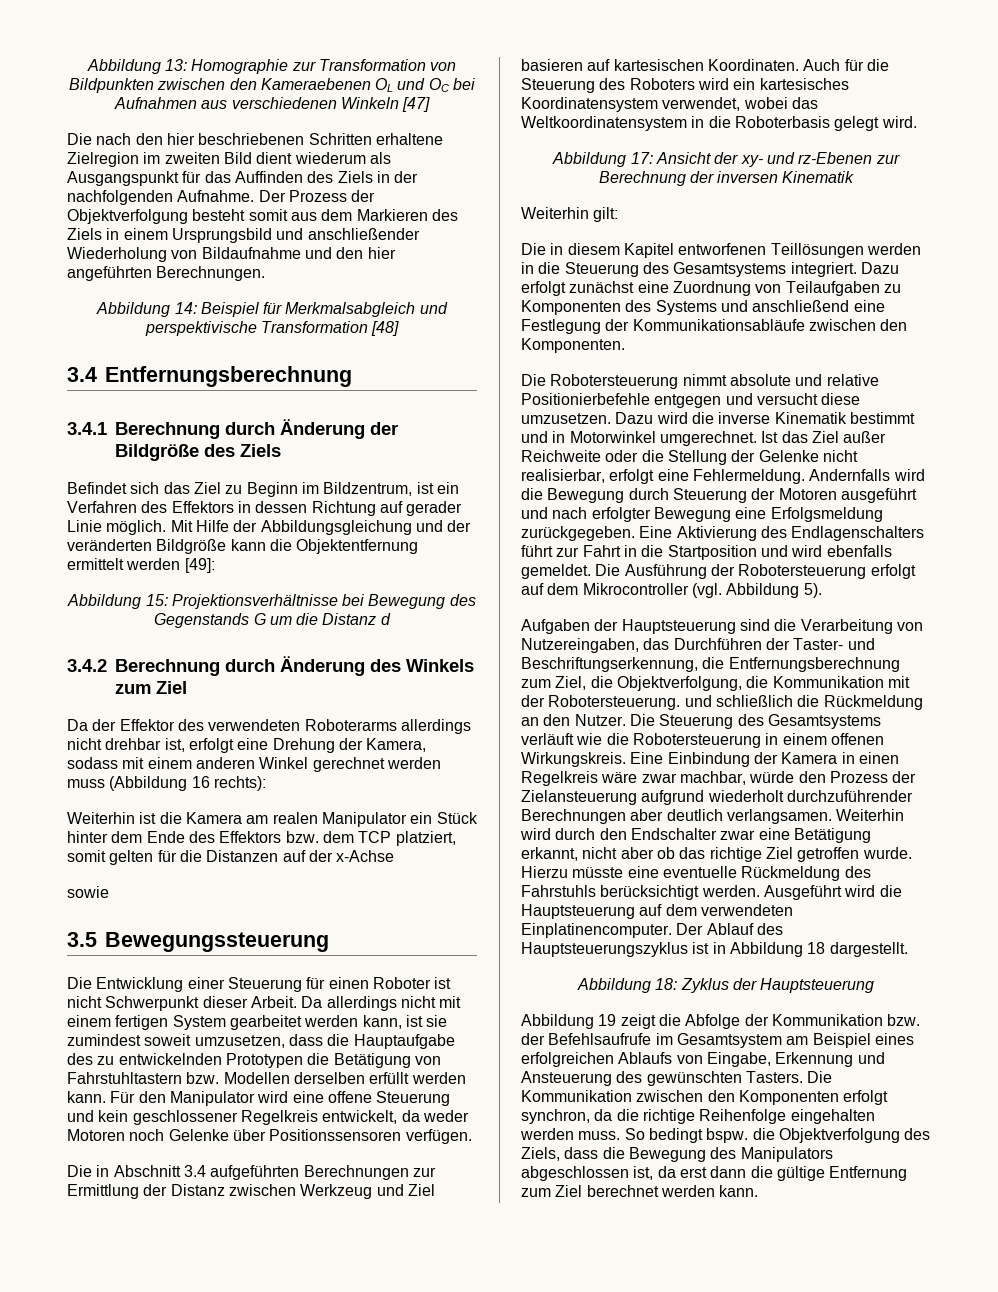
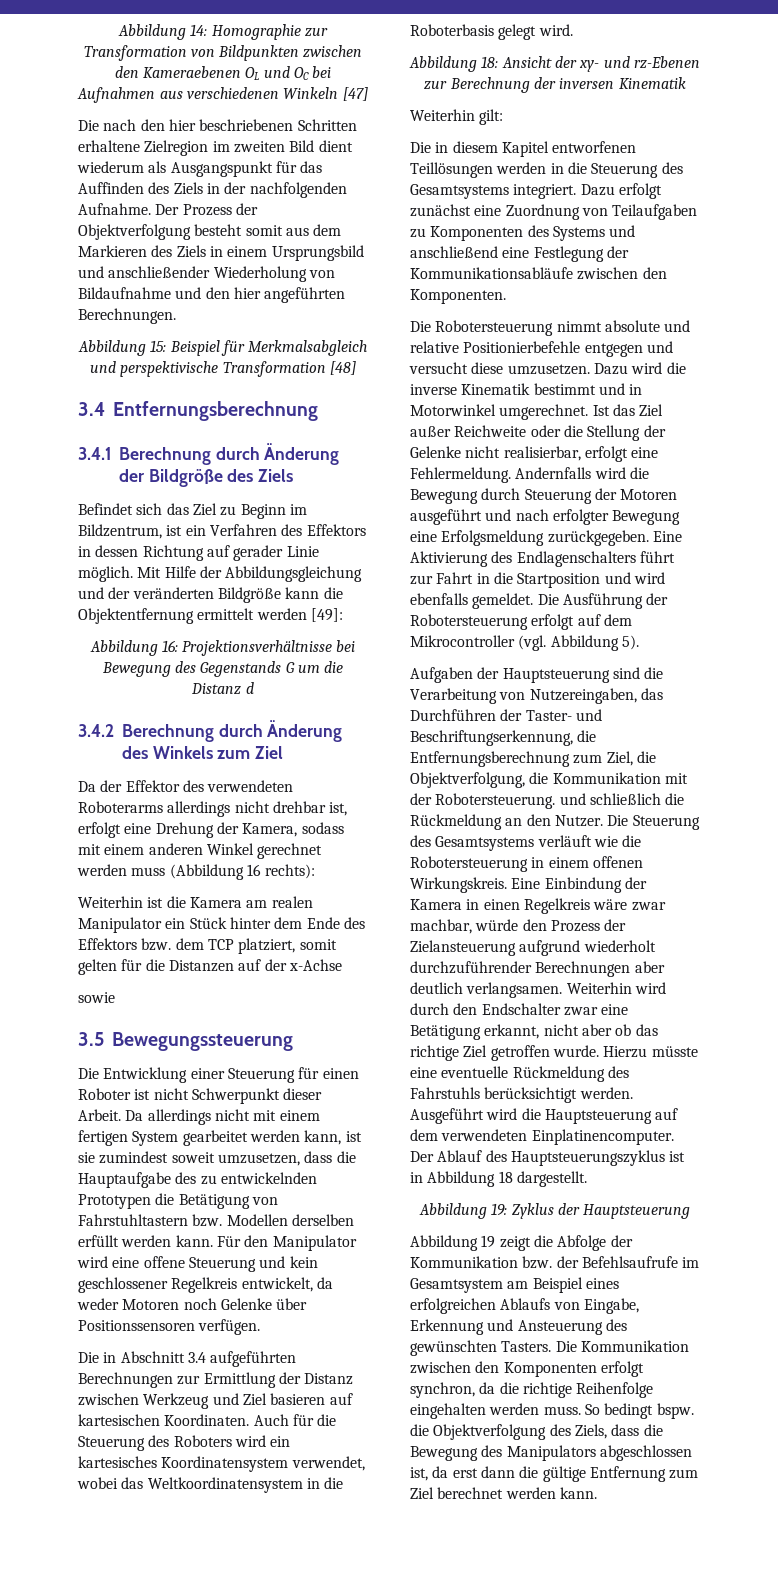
- Abbildung 13: Homographie zur Transformation von Bildpunkten zwischen den Kameraebenen OL und OC bei Aufnahmen aus verschiedenen Winkeln [47]
+ Abbildung 14: Homographie zur Transformation von Bildpunkten zwischen den Kameraebenen OL und OC bei Aufnahmen aus verschiedenen Winkeln [47]
- Abbildung 14: Beispiel für Merkmalsabgleich und perspektivische Transformation [48]
+ Abbildung 15: Beispiel für Merkmalsabgleich und perspektivische Transformation [48]
- Abbildung 15: Projektionsverhältnisse bei Bewegung des Gegenstands G um die Distanz d
+ Abbildung 16: Projektionsverhältnisse bei Bewegung des Gegenstands G um die Distanz d
- Abbildung 17: Ansicht der xy- und rz-Ebenen zur Berechnung der inversen Kinematik
+ Abbildung 18: Ansicht der xy- und rz-Ebenen zur Berechnung der inversen Kinematik
- Abbildung 18: Zyklus der Hauptsteuerung
+ Abbildung 19: Zyklus der Hauptsteuerung

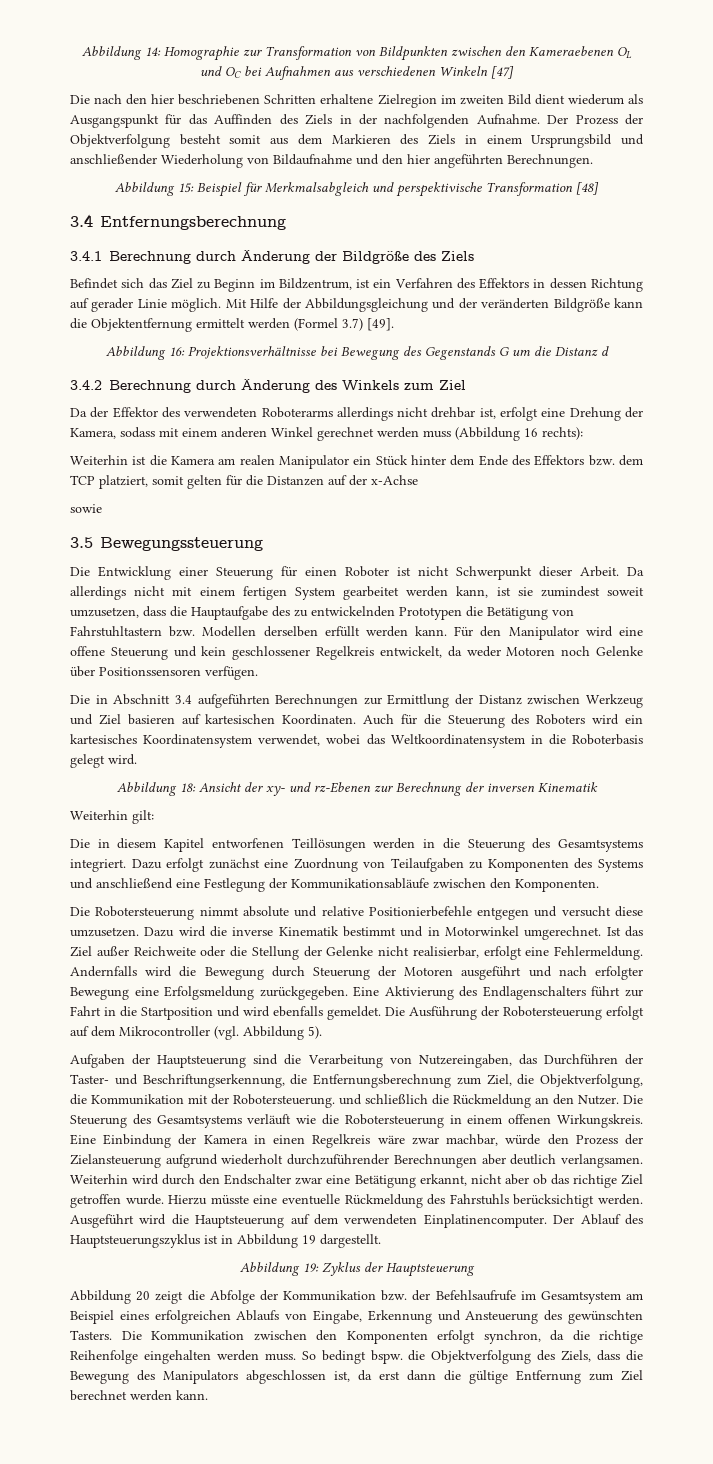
- Mit Hilfe der Abbildungsgleichung und der veränderten Bildgröße kann die Objektentfernung ermittelt werden [49]:
+ Mit Hilfe der Abbildungsgleichung und der veränderten Bildgröße kann die Objektentfernung ermittelt werden (Formel 3.7) [49].
- Der Ablauf des Hauptsteuerungszyklus ist in Abbildung 18 dargestellt.
+ Der Ablauf des Hauptsteuerungszyklus ist in Abbildung 19 dargestellt.
- Abbildung 19 zeigt die Abfolge der Kommunikation bzw. der Befehlsaufrufe im Gesamtsystem am Beispiel eines erfolgreichen Ablaufs von Eingabe, Erkennung und Ansteuerung des gewünschten Tasters.
+ Abbildung 20 zeigt die Abfolge der Kommunikation bzw. der Befehlsaufrufe im Gesamtsystem am Beispiel eines erfolgreichen Ablaufs von Eingabe, Erkennung und Ansteuerung des gewünschten Tasters.

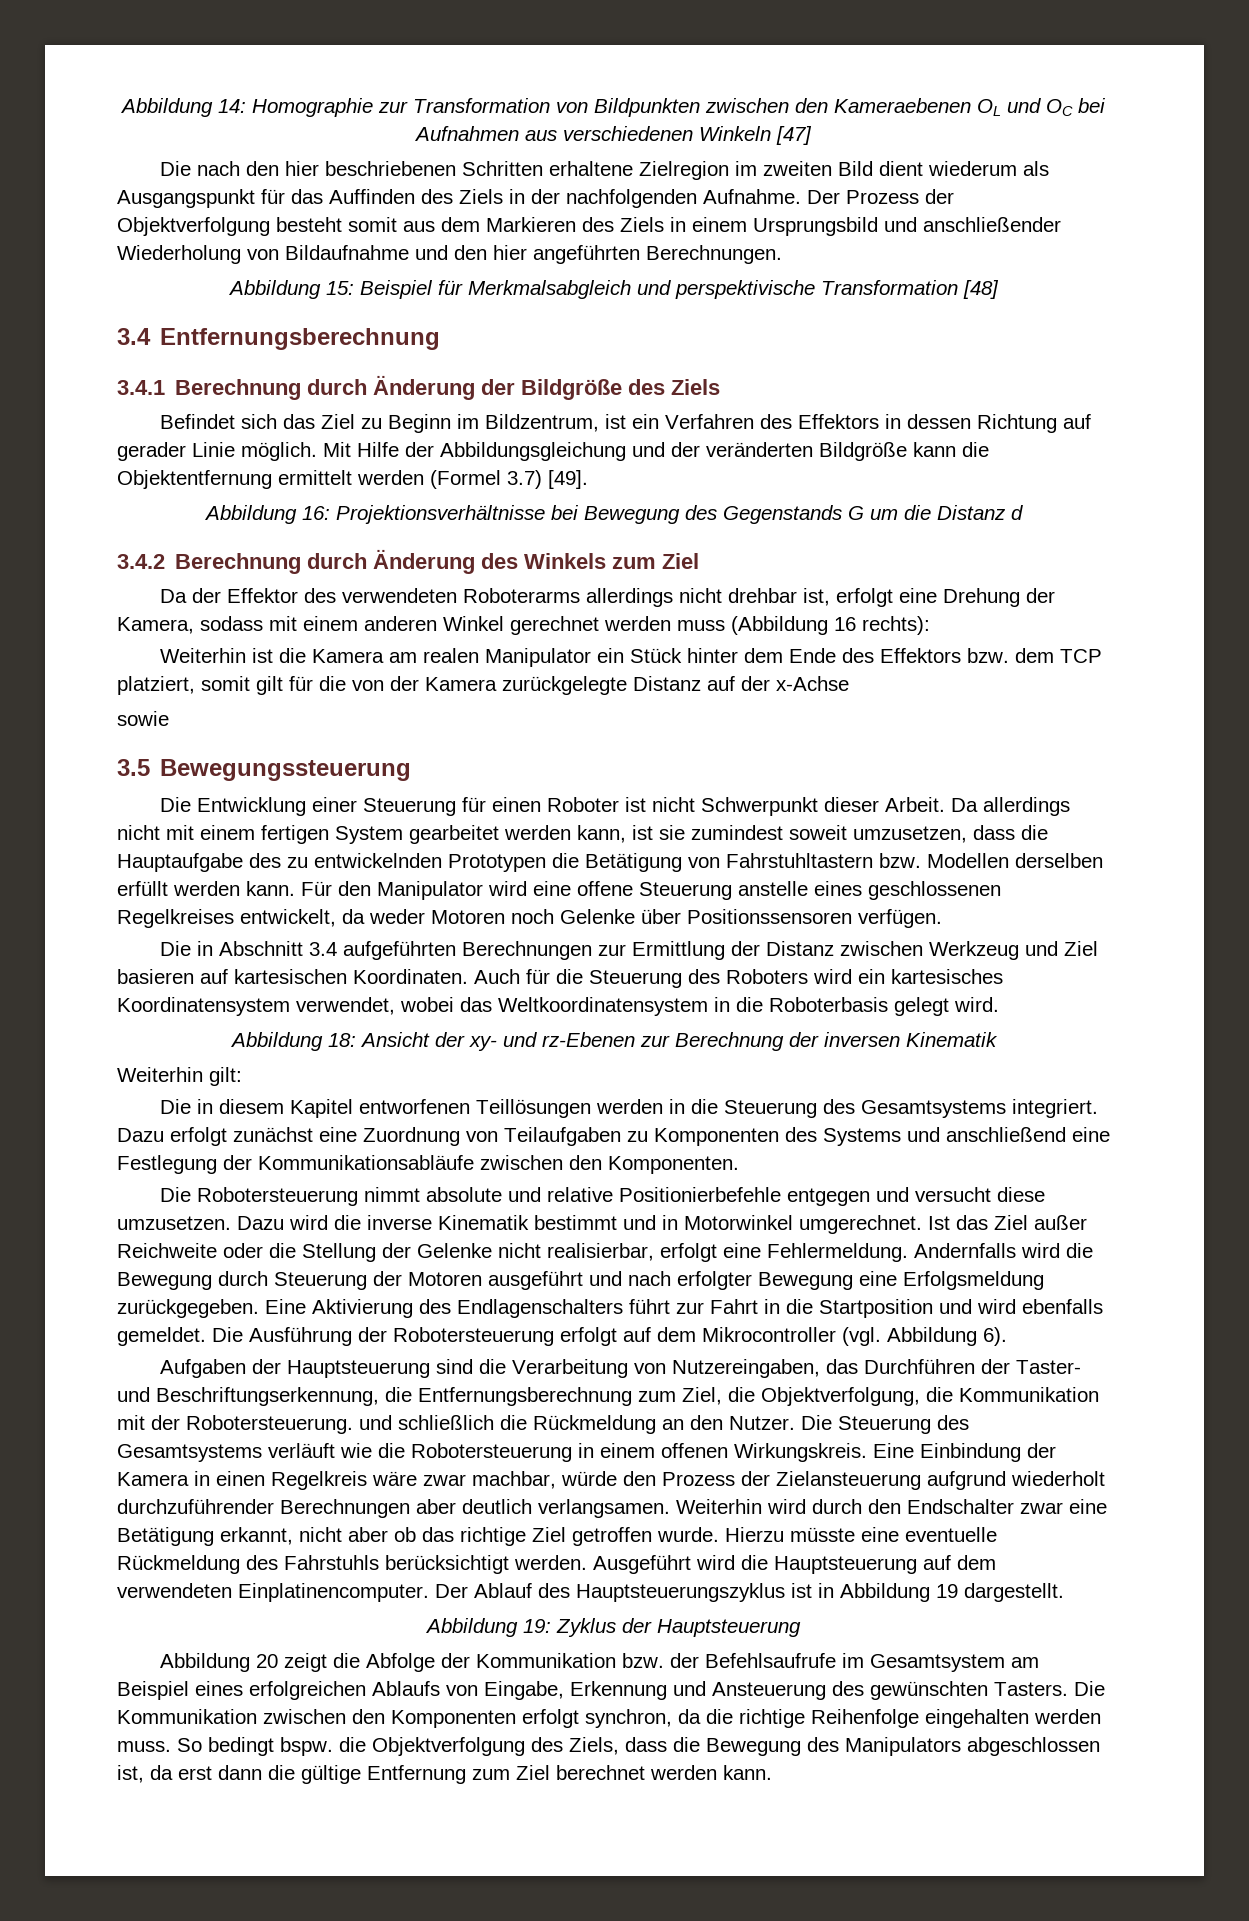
- Weiterhin ist die Kamera am realen Manipulator ein Stück hinter dem Ende des Effektors bzw. dem TCP platziert, somit gelten für die Distanzen auf der x-Achse
+ Weiterhin ist die Kamera am realen Manipulator ein Stück hinter dem Ende des Effektors bzw. dem TCP platziert, somit gilt für die von der Kamera zurückgelegte Distanz auf der x-Achse
- Für den Manipulator wird eine offene Steuerung und kein geschlossener Regelkreis entwickelt, da weder Motoren noch Gelenke über Positionssensoren verfügen.
+ Für den Manipulator wird eine offene Steuerung anstelle eines geschlossenen Regelkreises entwickelt, da weder Motoren noch Gelenke über Positionssensoren verfügen.
- Die Ausführung der Robotersteuerung erfolgt auf dem Mikrocontroller (vgl. Abbildung 5).
+ Die Ausführung der Robotersteuerung erfolgt auf dem Mikrocontroller (vgl. Abbildung 6).

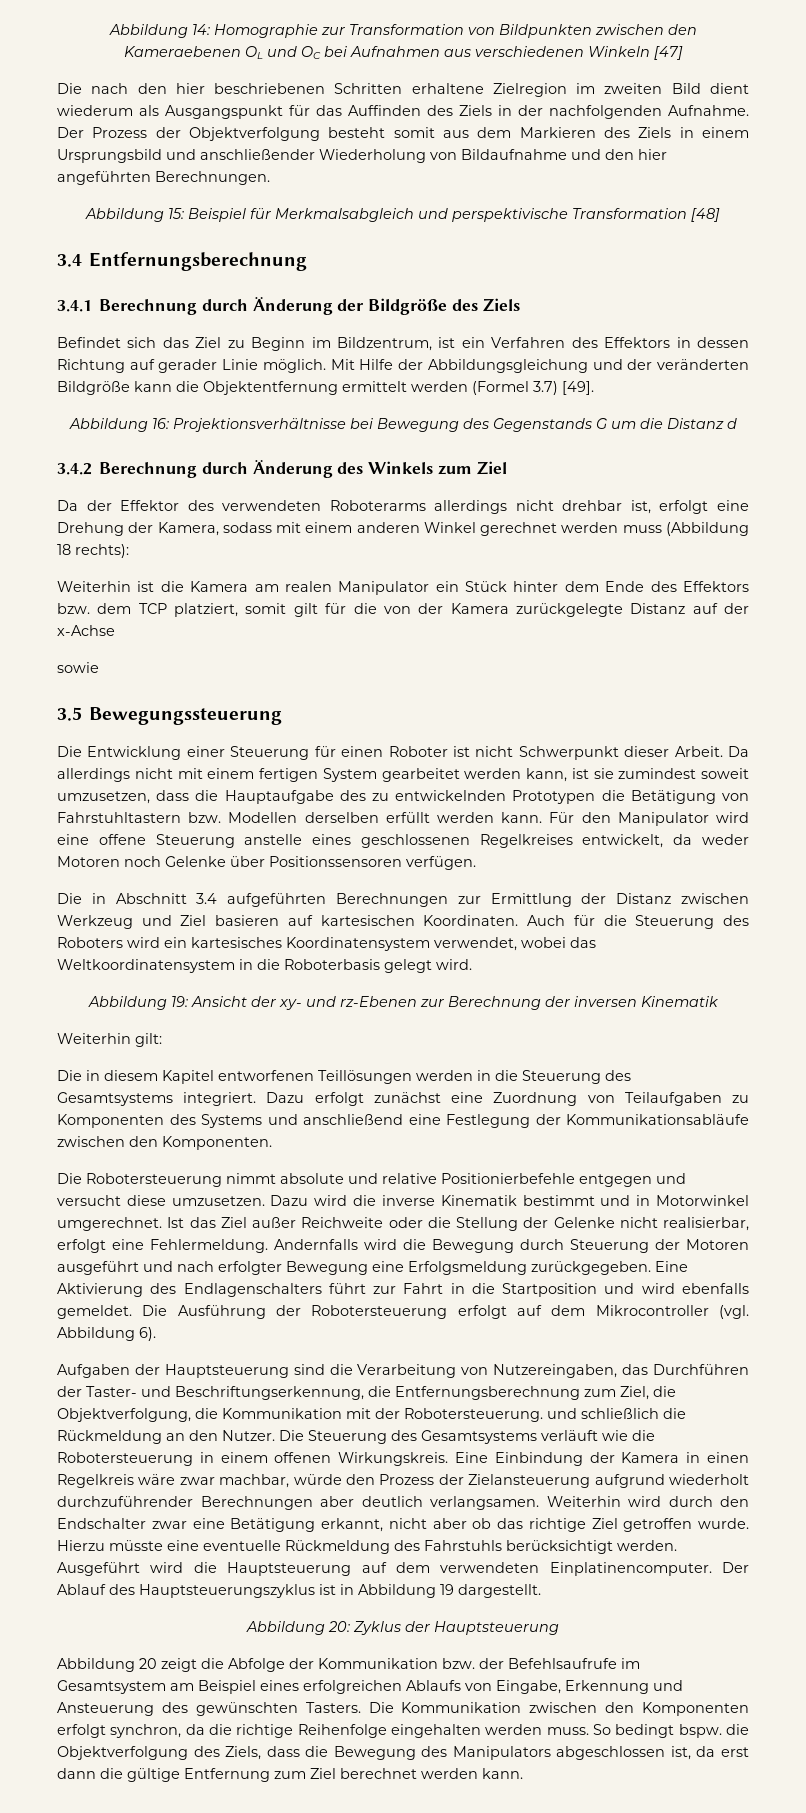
- Da der Effektor des verwendeten Roboterarms allerdings nicht drehbar ist, erfolgt eine Drehung der Kamera, sodass mit einem anderen Winkel gerechnet werden muss (Abbildung 16 rechts):
+ Da der Effektor des verwendeten Roboterarms allerdings nicht drehbar ist, erfolgt eine Drehung der Kamera, sodass mit einem anderen Winkel gerechnet werden muss (Abbildung 18 rechts):
- Abbildung 18: Ansicht der xy- und rz-Ebenen zur Berechnung der inversen Kinematik
+ Abbildung 19: Ansicht der xy- und rz-Ebenen zur Berechnung der inversen Kinematik
- Abbildung 19: Zyklus der Hauptsteuerung
+ Abbildung 20: Zyklus der Hauptsteuerung

